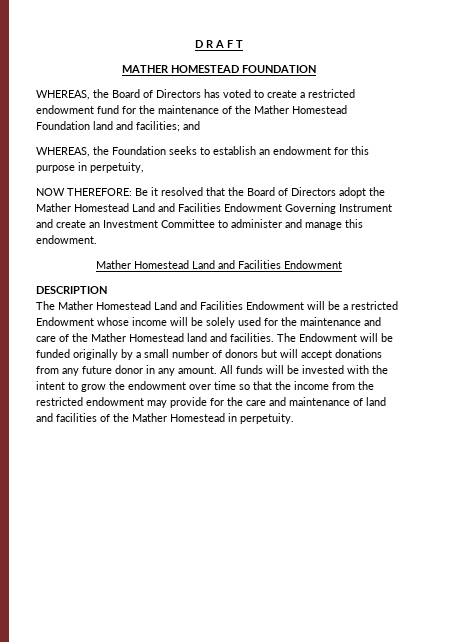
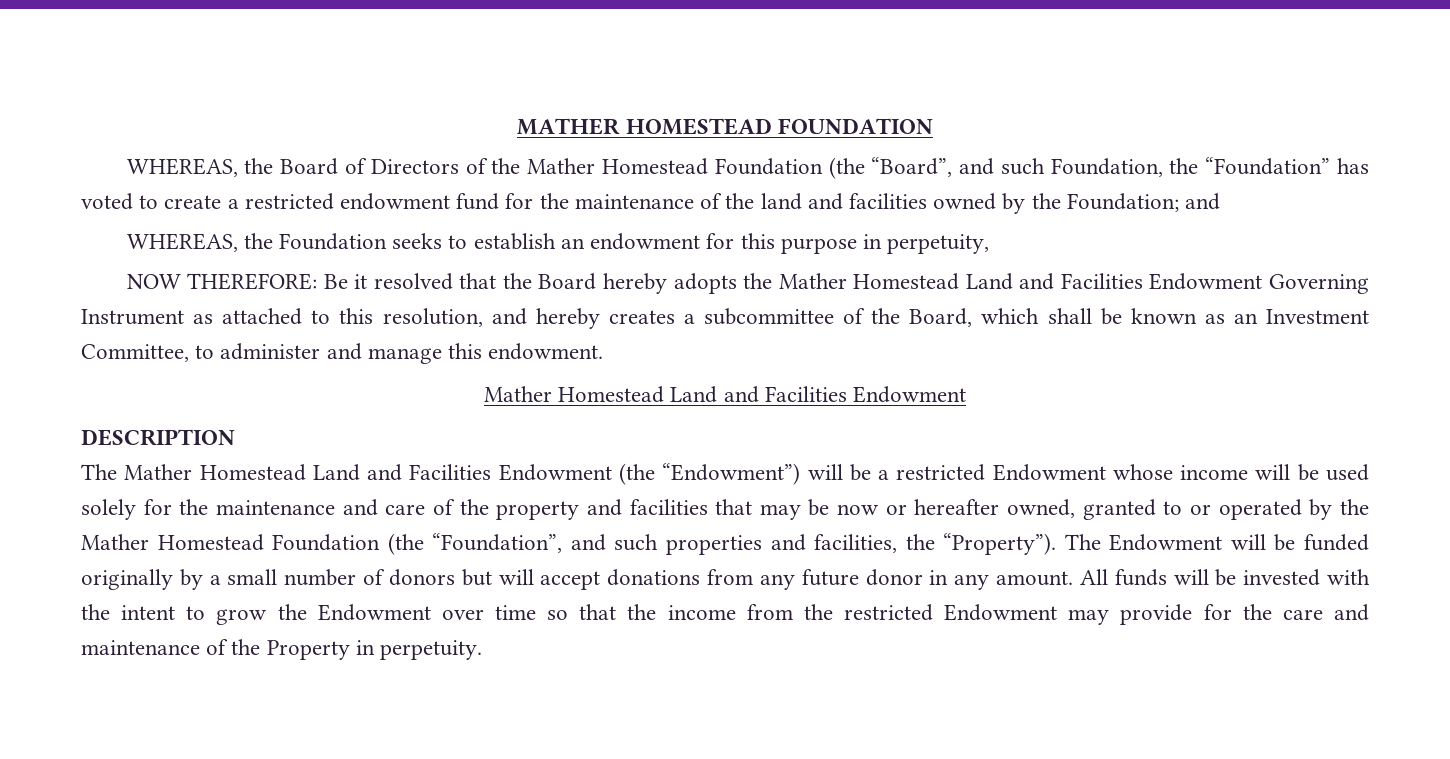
- D R A F T
- WHEREAS, the Board of Directors has voted to create a restricted endowment fund for the maintenance of the Mather Homestead Foundation land and facilities; and
+ WHEREAS, the Board of Directors of the Mather Homestead Foundation (the “Board”, and such Foundation, the “Foundation” has voted to create a restricted endowment fund for the maintenance of the land and facilities owned by the Foundation; and
- NOW THEREFORE: Be it resolved that the Board of Directors adopt the Mather Homestead Land and Facilities Endowment Governing Instrument and create an Investment Committee to administer and manage this endowment.
+ NOW THEREFORE: Be it resolved that the Board hereby adopts the Mather Homestead Land and Facilities Endowment Governing Instrument as attached to this resolution, and hereby creates a subcommittee of the Board, which shall be known as an Investment Committee, to administer and manage this endowment.
- The Mather Homestead Land and Facilities Endowment will be a restricted Endowment whose income will be solely used for the maintenance and care of the Mather Homestead land and facilities.
+ The Mather Homestead Land and Facilities Endowment (the “Endowment”) will be a restricted Endowment whose income will be used solely for the maintenance and care of the property and facilities that may be now or hereafter owned, granted to or operated by the Mather Homestead Foundation (the “Foundation”, and such properties and facilities, the “Property”).
- All funds will be invested with the intent to grow the endowment over time so that the income from the restricted endowment may provide for the care and maintenance of land and facilities of the Mather Homestead in perpetuity.
+ All funds will be invested with the intent to grow the Endowment over time so that the income from the restricted Endowment may provide for the care and maintenance of the Property in perpetuity.

